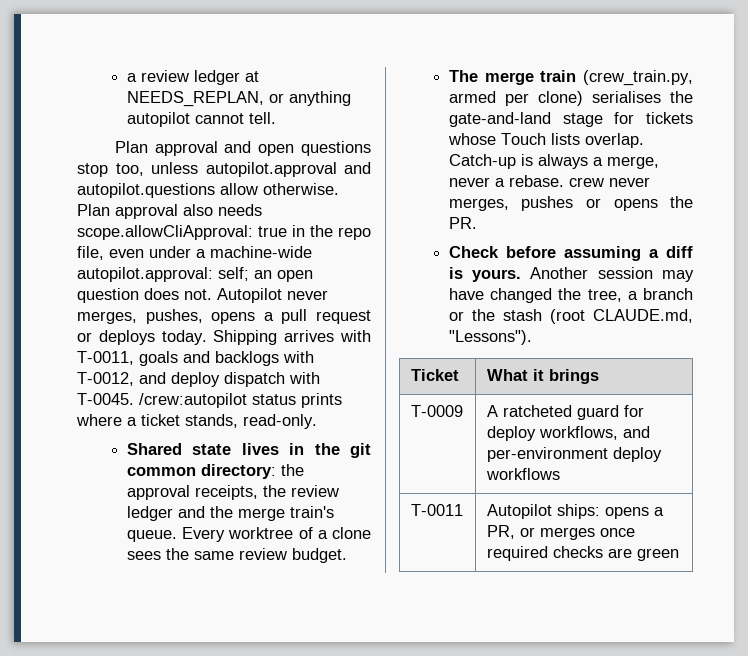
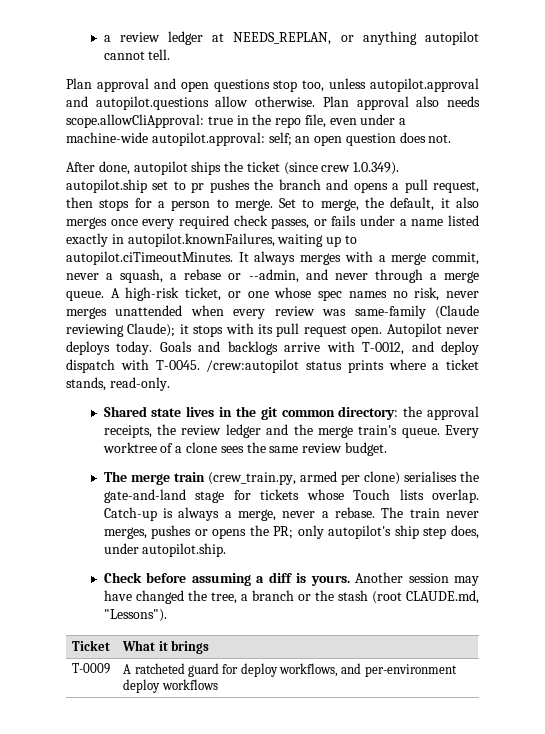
- Plan approval also needs scope.allowCliApproval: true in the repo file, even under a machine-wide autopilot.approval: self; an open question does not. Autopilot never merges, pushes, opens a pull request or deploys today. Shipping arrives with T-0011, goals and backlogs with T-0012, and deploy dispatch with T-0045.
+ Plan approval also needs scope.allowCliApproval: true in the repo file, even under a machine-wide autopilot.approval: self; an open question does not.
+ After done, autopilot ships the ticket (since crew 1.0.349). autopilot.ship set to pr pushes the branch and opens a pull request, then stops for a person to merge. Set to merge, the default, it also merges once every required check passes, or fails under a name listed exactly in autopilot.knownFailures, waiting up to autopilot.ciTimeoutMinutes. It always merges with a merge commit, never a squash, a rebase or --admin, and never through a merge queue. A high-risk ticket, or one whose spec names no risk, never merges unattended when every review was same-family (Claude reviewing Claude); it stops with its pull request open. Autopilot never deploys today. Goals and backlogs arrive with T-0012, and deploy dispatch with T-0045.
- Catch-up is always a merge, never a rebase. crew never merges, pushes or opens the PR.
+ Catch-up is always a merge, never a rebase. The train never merges, pushes or opens the PR; only autopilot's ship step does, under autopilot.ship.
- T-0011 | Autopilot ships: opens a PR, or merges once required checks are green

